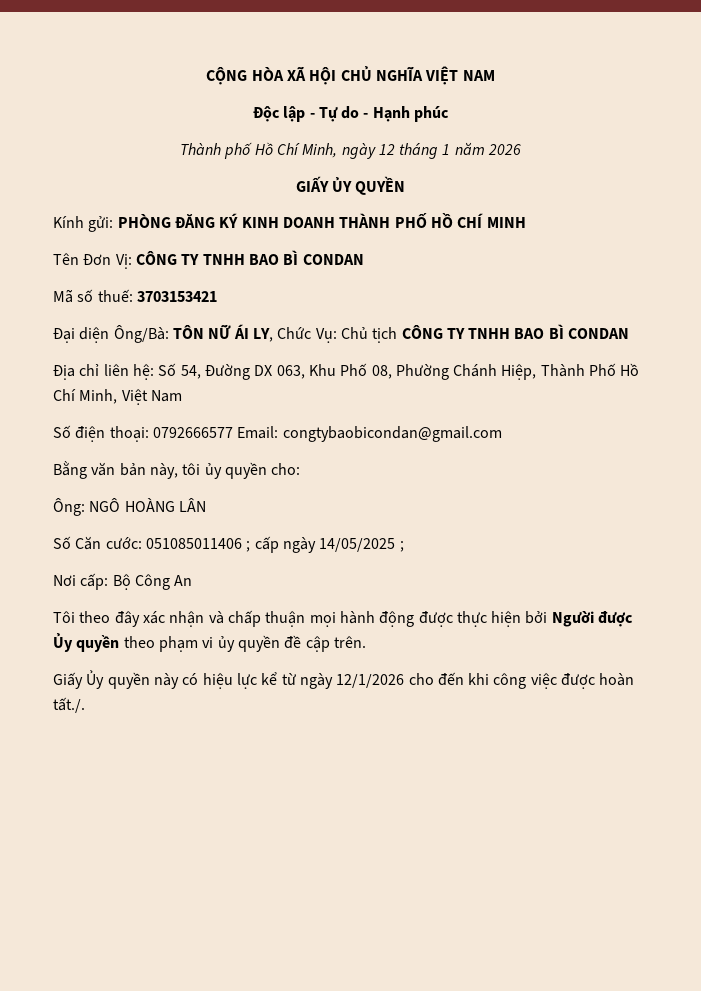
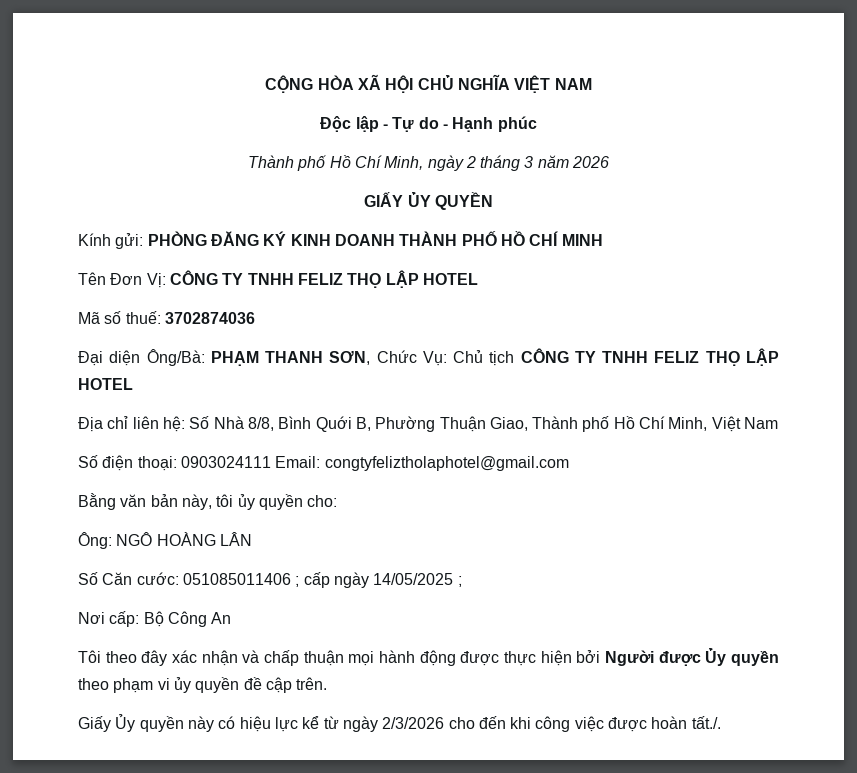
- Thành phố Hồ Chí Minh, ngày 12 tháng 1 năm 2026
+ Thành phố Hồ Chí Minh, ngày 2 tháng 3 năm 2026
- Tên Đơn Vị: CÔNG TY TNHH BAO BÌ CONDAN
+ Tên Đơn Vị: CÔNG TY TNHH FELIZ THỌ LẬP HOTEL
- Mã số thuế: 3703153421
+ Mã số thuế: 3702874036
- Đại diện Ông/Bà: TÔN NỮ ÁI LY, Chức Vụ: Chủ tịch CÔNG TY TNHH BAO BÌ CONDAN
+ Đại diện Ông/Bà: PHẠM THANH SƠN, Chức Vụ: Chủ tịch CÔNG TY TNHH FELIZ THỌ LẬP HOTEL
- Địa chỉ liên hệ: Số 54, Đường DX 063, Khu Phố 08, Phường Chánh Hiệp, Thành Phố Hồ Chí Minh, Việt Nam
+ Địa chỉ liên hệ: Số Nhà 8/8, Bình Quới B, Phường Thuận Giao, Thành phố Hồ Chí Minh, Việt Nam
- Số điện thoại: 0792666577 Email: congtybaobicondan@gmail.com
+ Số điện thoại: 0903024111 Email: congtyfeliztholaphotel@gmail.com
- Giấy Ủy quyền này có hiệu lực kể từ ngày 12/1/2026 cho đến khi công việc được hoàn tất./.
+ Giấy Ủy quyền này có hiệu lực kể từ ngày 2/3/2026 cho đến khi công việc được hoàn tất./.

